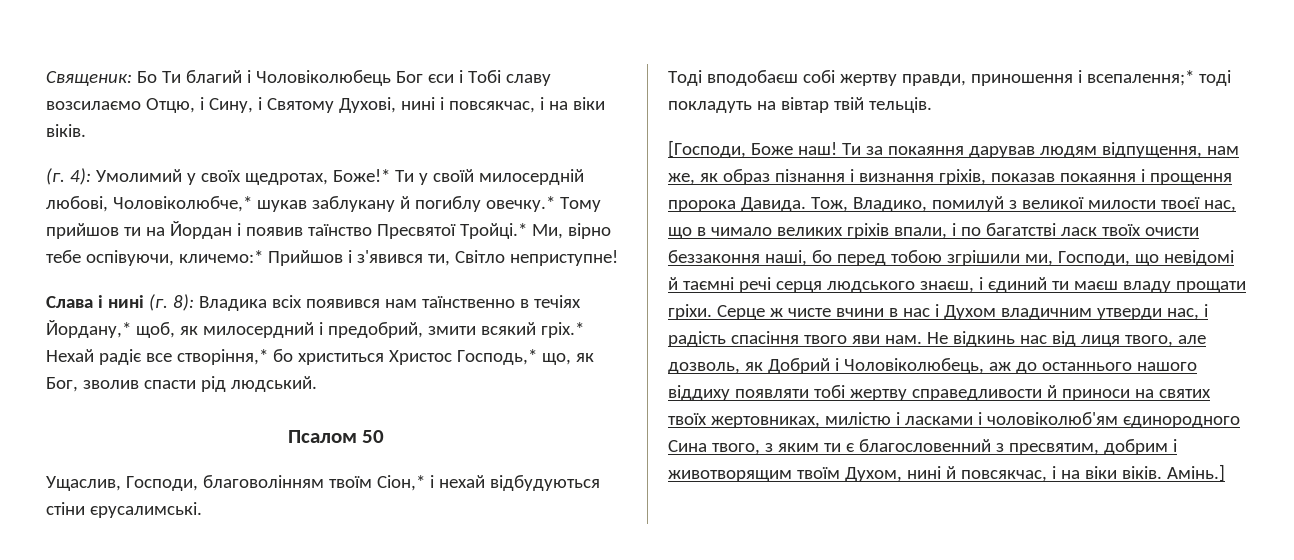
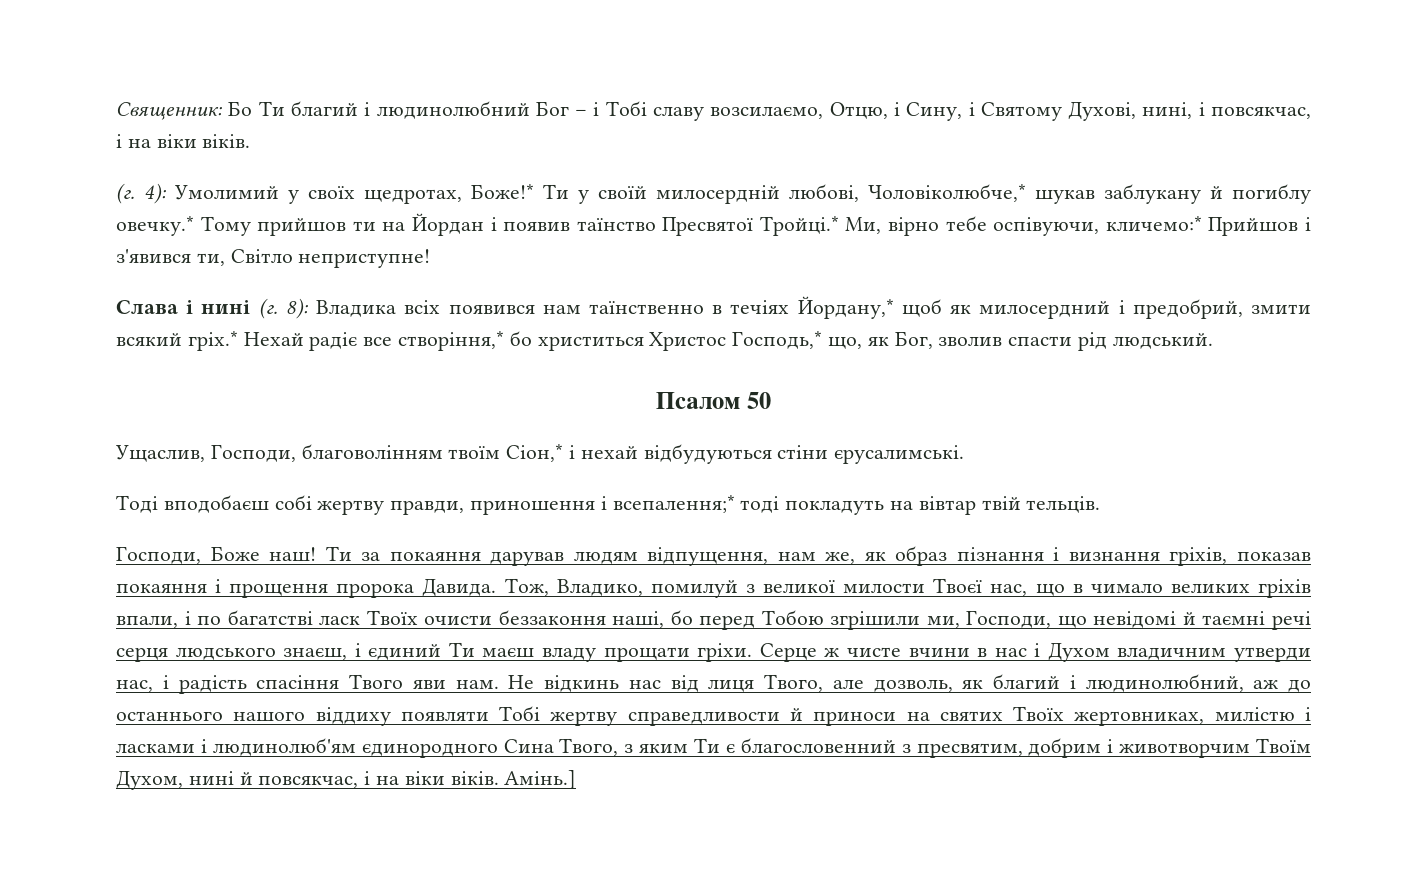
- Священик: Бо Ти благий і Чоловіколюбець Бог єси і Тобі славу возсилаємо Отцю, і Сину, і Святому Духові, нині і повсякчас, і на віки віків.
+ Священник: Бо Ти благий і людинолюбний Бог – і Тобі славу возсилаємо, Отцю, і Сину, і Святому Духові, нині, і повсякчас, і на віки віків.
- Слава і нині (г. 8): Владика всіх появився нам таїнственно в течіях Йордану,* щоб, як милосердний і предобрий, змити всякий гріх.* Нехай радіє все створіння,* бо христиться Христос Господь,* що, як Бог, зволив спасти рід людський.
+ Слава і нині (г. 8): Владика всіх появився нам таїнственно в течіях Йордану,* щоб як милосердний і предобрий, змити всякий гріх.* Нехай радіє все створіння,* бо христиться Христос Господь,* що, як Бог, зволив спасти рід людський.
- [Господи, Боже наш!
+ Господи, Боже наш!
- Тож, Владико, помилуй з великої милости твоєї нас, що в чимало великих гріхів впали, і по багатстві ласк твоїх очисти беззаконня наші, бо перед тобою згрішили ми, Господи, що невідомі й таємні речі серця людського знаєш, і єдиний ти маєш владу прощати гріхи.
+ Тож, Владико, помилуй з великої милости Твоєї нас, що в чимало великих гріхів впали, і по багатстві ласк Твоїх очисти беззаконня наші, бо перед Тобою згрішили ми, Господи, що невідомі й таємні речі серця людського знаєш, і єдиний Ти маєш владу прощати гріхи.
- Серце ж чисте вчини в нас і Духом владичним утверди нас, і радість спасіння твого яви нам.
+ Серце ж чисте вчини в нас і Духом владичним утверди нас, і радість спасіння Твого яви нам.
- Не відкинь нас від лиця твого, але дозволь, як Добрий і Чоловіколюбець, аж до останнього нашого віддиху появляти тобі жертву справедливости й приноси на святих твоїх жертовниках, милістю і ласками і чоловіколюб'ям єдинородного Сина твого, з яким ти є благословенний з пресвятим, добрим і животворящим твоїм Духом, нині й повсякчас, і на віки віків.
+ Не відкинь нас від лиця Твого, але дозволь, як благий і людинолюбний, аж до останнього нашого віддиху появляти Тобі жертву справедливости й приноси на святих Твоїх жертовниках, милістю і ласками і людинолюб'ям єдинородного Сина Твого, з яким Ти є благословенний з пресвятим, добрим і животворчим Твоїм Духом, нині й повсякчас, і на віки віків.

